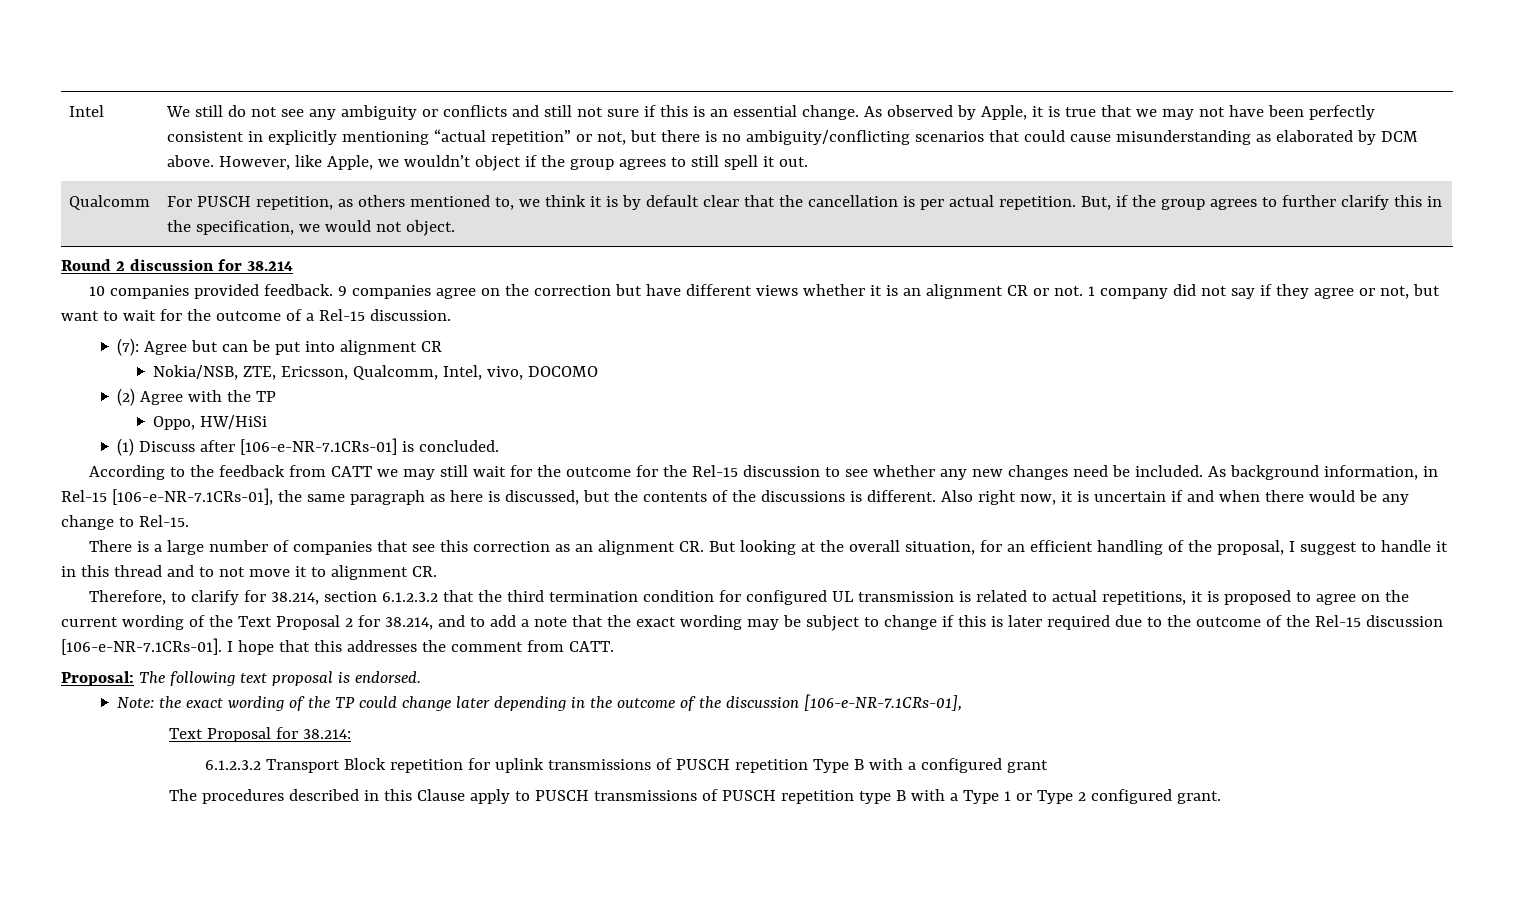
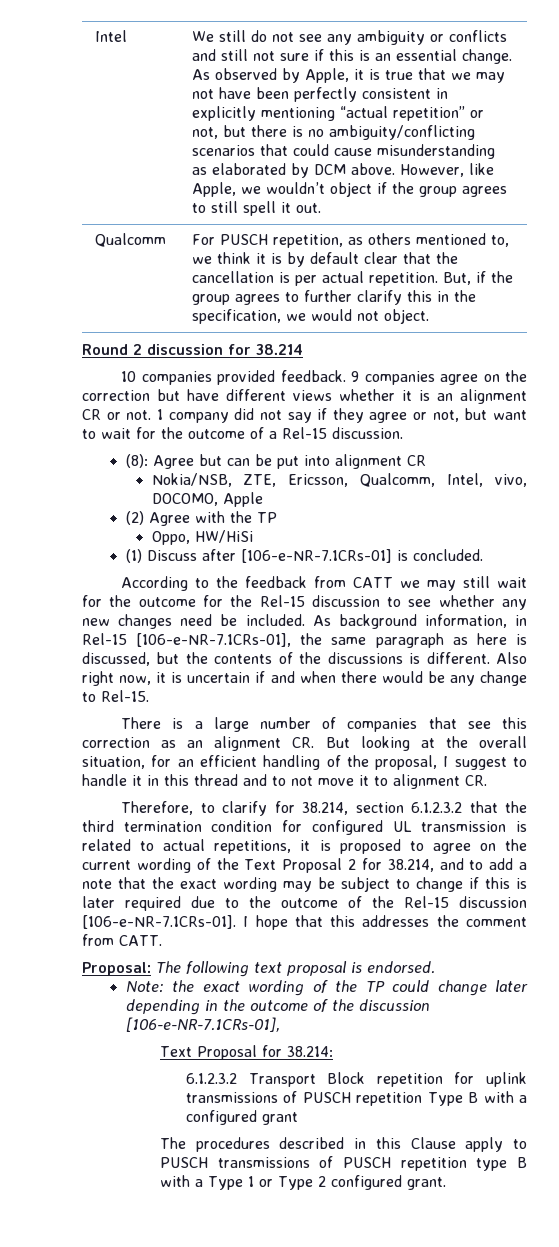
- (7): Agree but can be put into alignment CR
+ (8): Agree but can be put into alignment CR
- Nokia/NSB, ZTE, Ericsson, Qualcomm, Intel, vivo, DOCOMO
+ Nokia/NSB, ZTE, Ericsson, Qualcomm, Intel, vivo, DOCOMO, Apple

